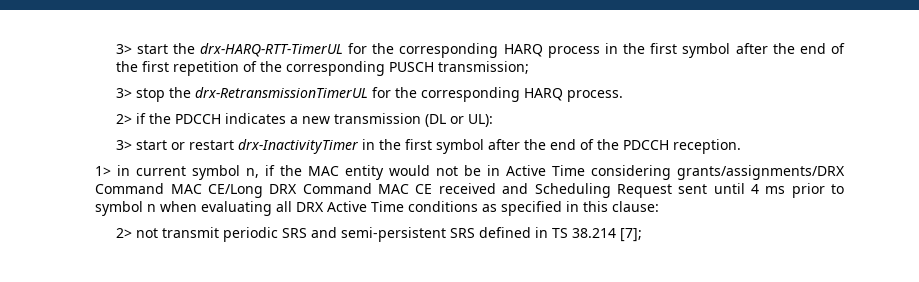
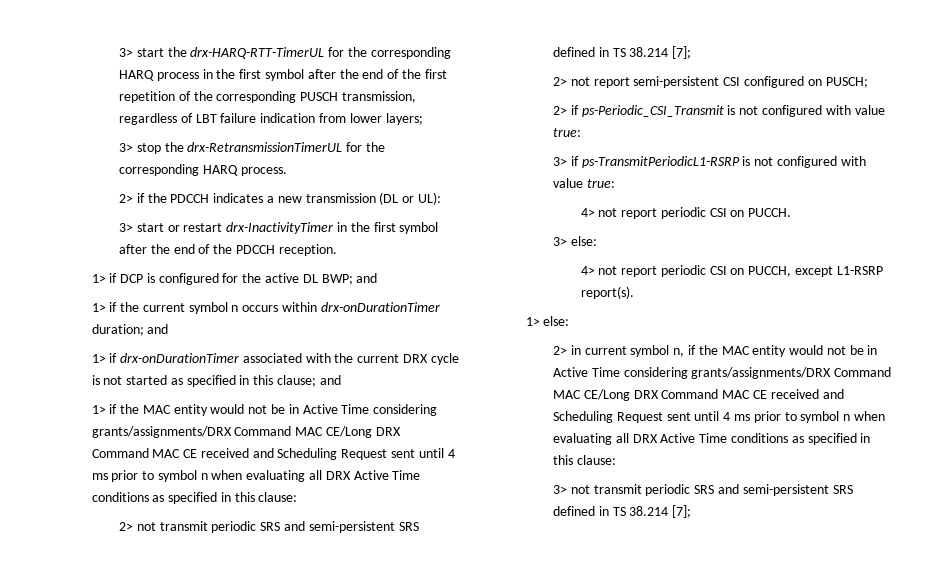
- 3> start the drx-HARQ-RTT-TimerUL for the corresponding HARQ process in the first symbol after the end of the first repetition of the corresponding PUSCH transmission;
+ 3> start the drx-HARQ-RTT-TimerUL for the corresponding HARQ process in the first symbol after the end of the first repetition of the corresponding PUSCH transmission, regardless of LBT failure indication from lower layers;
- 1> in current symbol n, if the MAC entity would not be in Active Time considering grants/assignments/DRX Command MAC CE/Long DRX Command MAC CE received and Scheduling Request sent until 4 ms prior to symbol n when evaluating all DRX Active Time conditions as specified in this clause:
+ 1> if DCP is configured for the active DL BWP; and
+ 1> if the current symbol n occurs within drx-onDurationTimer duration; and
+ 1> if drx-onDurationTimer associated with the current DRX cycle is not started as specified in this clause; and
+ 1> if the MAC entity would not be in Active Time considering grants/assignments/DRX Command MAC CE/Long DRX Command MAC CE received and Scheduling Request sent until 4 ms prior to symbol n when evaluating all DRX Active Time conditions as specified in this clause:
+ 2> not report semi-persistent CSI configured on PUSCH;
+ 2> if ps-Periodic_CSI_Transmit is not configured with value true:
+ 3> if ps-TransmitPeriodicL1-RSRP is not configured with value true:
+ 4> not report periodic CSI on PUCCH.
+ 3> else:
+ 4> not report periodic CSI on PUCCH, except L1-RSRP report(s).
+ 1> else:
+ 2> in current symbol n, if the MAC entity would not be in Active Time considering grants/assignments/DRX Command MAC CE/Long DRX Command MAC CE received and Scheduling Request sent until 4 ms prior to symbol n when evaluating all DRX Active Time conditions as specified in this clause:
+ 3> not transmit periodic SRS and semi-persistent SRS defined in TS 38.214 [7];

